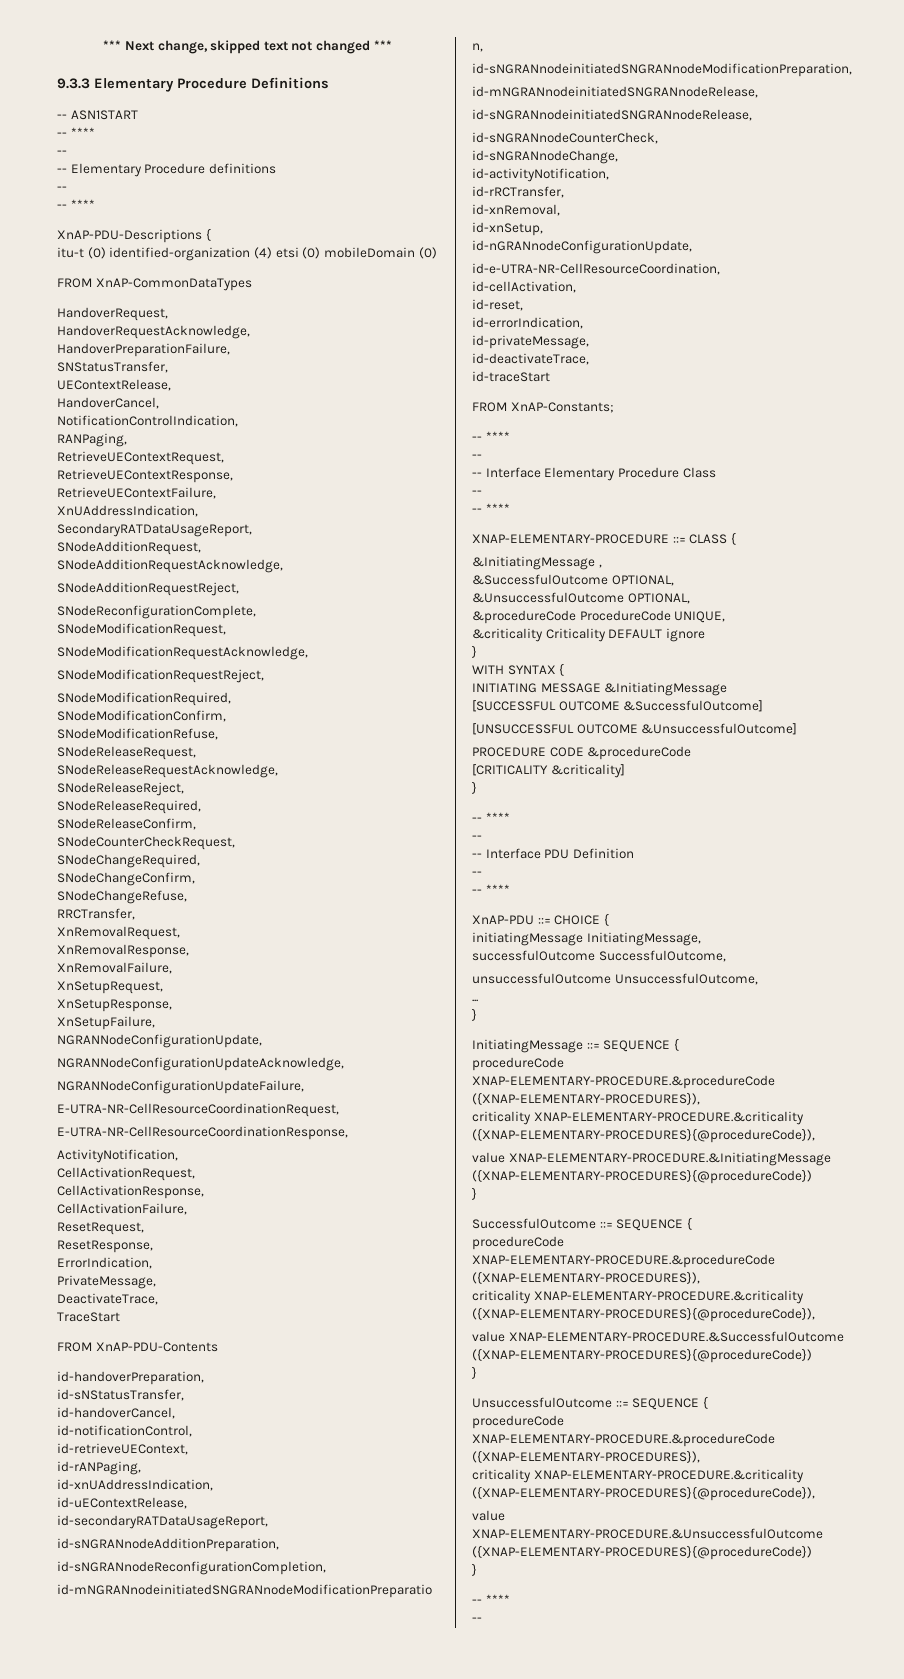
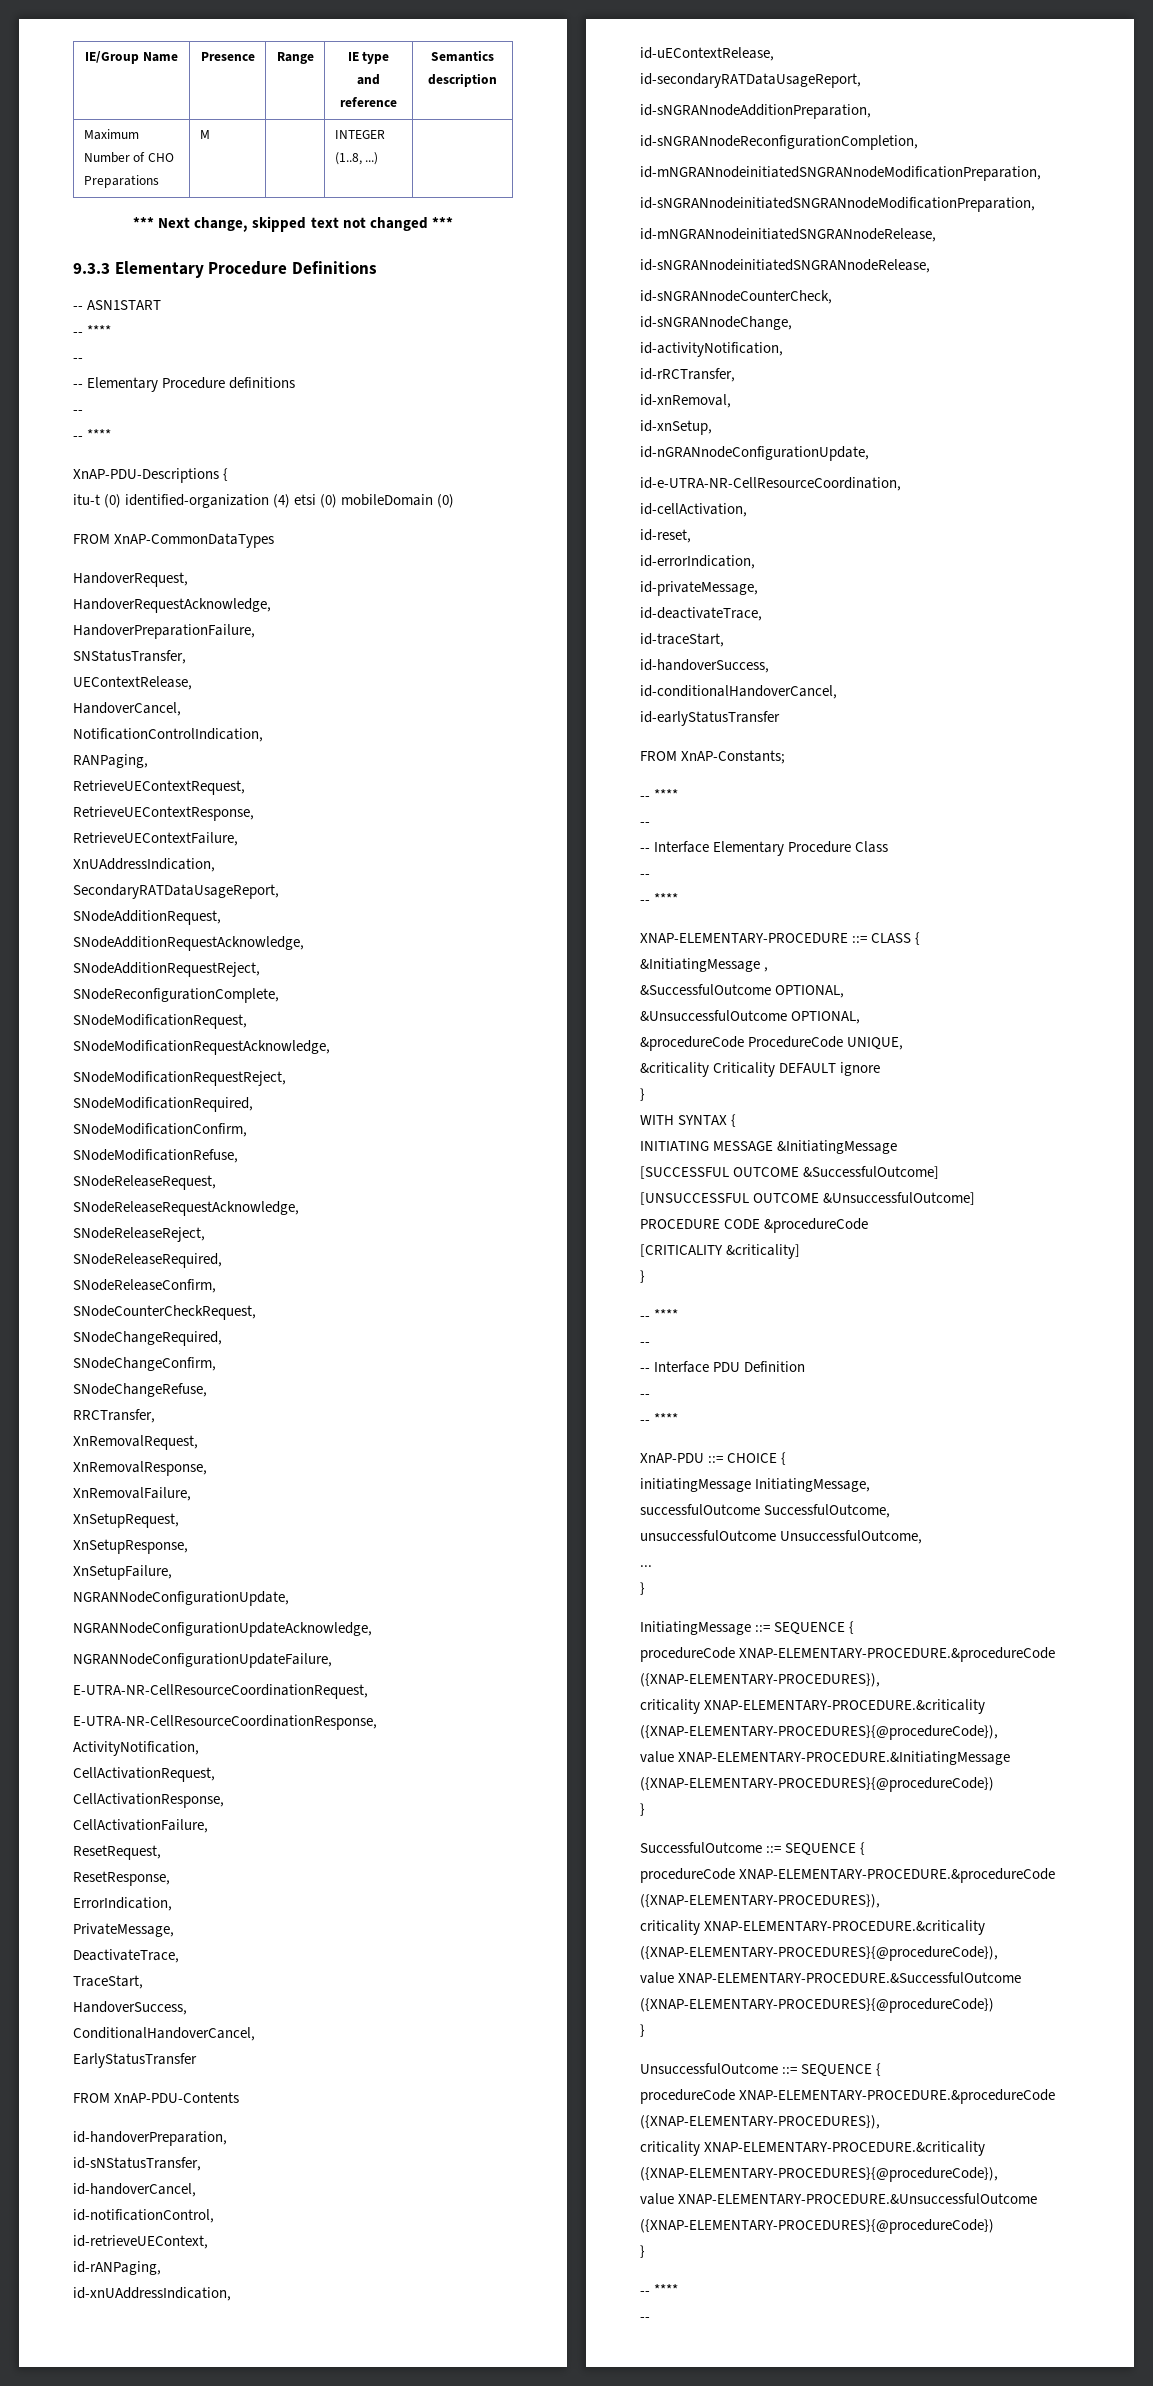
+ IE/Group Name | Presence | Range | IE type and reference | Semantics description
+ Maximum Number of CHO Preparations | M | | INTEGER (1..8, ...) |
- TraceStart
+ TraceStart,
+ HandoverSuccess,
+ ConditionalHandoverCancel,
+ EarlyStatusTransfer
- id-traceStart
+ id-traceStart,
+ id-handoverSuccess,
+ id-conditionalHandoverCancel,
+ id-earlyStatusTransfer

